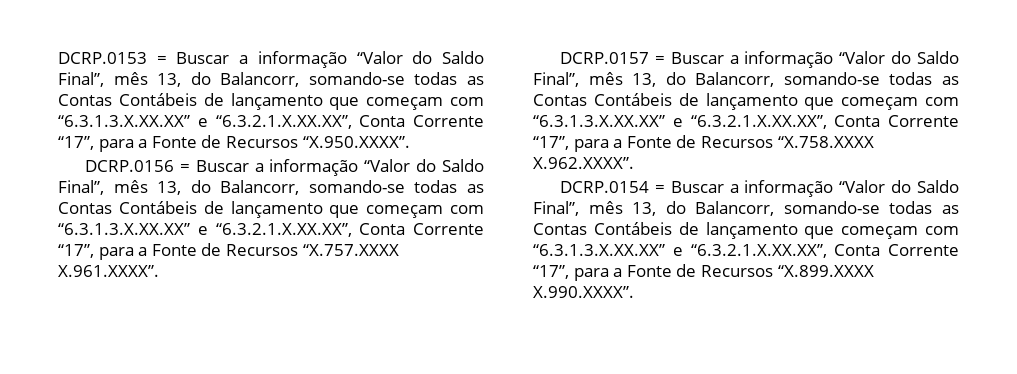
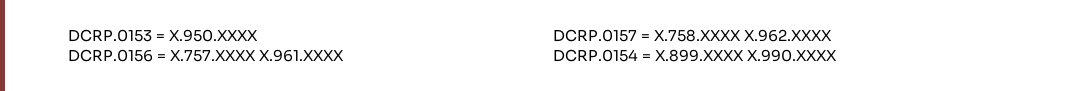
- DCRP.0153 = Buscar a informação “Valor do Saldo Final”, mês 13, do Balancorr, somando-se todas as Contas Contábeis de lançamento que começam com “6.3.1.3.X.XX.XX” e “6.3.2.1.X.XX.XX”, Conta Corrente “17”, para a Fonte de Recursos “X.950.XXXX”.
- DCRP.0156 = Buscar a informação “Valor do Saldo Final”, mês 13, do Balancorr, somando-se todas as Contas Contábeis de lançamento que começam com “6.3.1.3.X.XX.XX” e “6.3.2.1.X.XX.XX”, Conta Corrente “17”, para a Fonte de Recursos “X.757.XXXX X.961.XXXX”.
- DCRP.0157 = Buscar a informação “Valor do Saldo Final”, mês 13, do Balancorr, somando-se todas as Contas Contábeis de lançamento que começam com “6.3.1.3.X.XX.XX” e “6.3.2.1.X.XX.XX”, Conta Corrente “17”, para a Fonte de Recursos “X.758.XXXX X.962.XXXX”.
- DCRP.0154 = Buscar a informação “Valor do Saldo Final”, mês 13, do Balancorr, somando-se todas as Contas Contábeis de lançamento que começam com “6.3.1.3.X.XX.XX” e “6.3.2.1.X.XX.XX”, Conta Corrente “17”, para a Fonte de Recursos “X.899.XXXX X.990.XXXX”.
+ DCRP.0153 = X.950.XXXX
+ DCRP.0156 = X.757.XXXX X.961.XXXX
+ DCRP.0157 = X.758.XXXX X.962.XXXX
+ DCRP.0154 = X.899.XXXX X.990.XXXX

